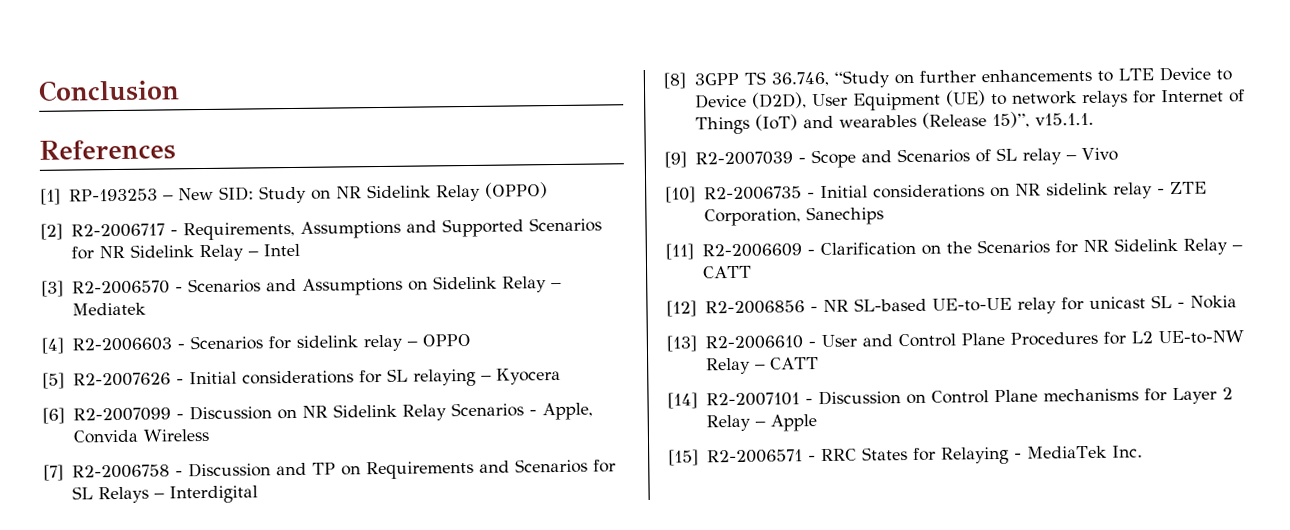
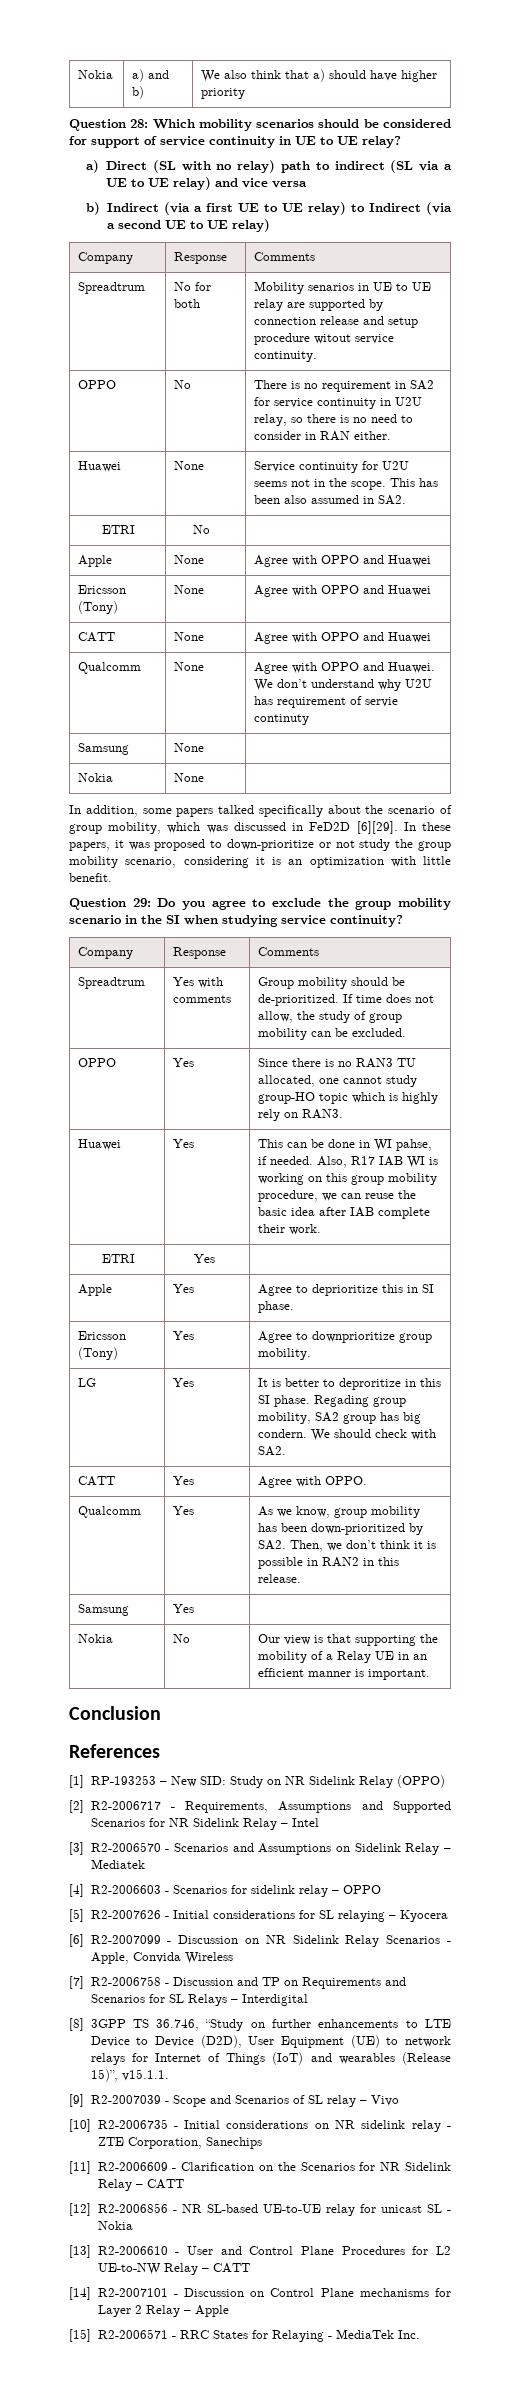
+ Nokia | a) and b) | We also think that a) should have higher priority
+ Question 28: Which mobility scenarios should be considered for support of service continuity in UE to UE relay?
+ a) Direct (SL with no relay) path to indirect (SL via a UE to UE relay) and vice versa
+ b) Indirect (via a first UE to UE relay) to Indirect (via a second UE to UE relay)
+ Company | Response | Comments
+ Spreadtrum | No for both | Mobility senarios in UE to UE relay are supported by connection release and setup procedure witout service continuity.
+ OPPO | No | There is no requirement in SA2 for service continuity in U2U relay, so there is no need to consider in RAN either.
+ Huawei | None | Service continuity for U2U seems not in the scope. This has been also assumed in SA2.
+ ETRI | No |
+ Apple | None | Agree with OPPO and Huawei
+ Ericsson (Tony) | None | Agree with OPPO and Huawei
+ CATT | None | Agree with OPPO and Huawei
+ Qualcomm | None | Agree with OPPO and Huawei. We don’t understand why U2U has requirement of servie continuty
+ Samsung | None |
+ Nokia | None |
+ In addition, some papers talked specifically about the scenario of group mobility, which was discussed in FeD2D [6][29]. In these papers, it was proposed to down-prioritize or not study the group mobility scenario, considering it is an optimization with little benefit.
+ Question 29: Do you agree to exclude the group mobility scenario in the SI when studying service continuity?
+ Company | Response | Comments
+ Spreadtrum | Yes with comments | Group mobility should be de-prioritized. If time does not allow, the study of group mobility can be excluded.
+ OPPO | Yes | Since there is no RAN3 TU allocated, one cannot study group-HO topic which is highly rely on RAN3.
+ Huawei | Yes | This can be done in WI pahse, if needed. Also, R17 IAB WI is working on this group mobility procedure, we can reuse the basic idea after IAB complete their work.
+ ETRI | Yes |
+ Apple | Yes | Agree to deprioritize this in SI phase.
+ Ericsson (Tony) | Yes | Agree to downprioritize group mobility.
+ LG | Yes | It is better to deproritize in this SI phase. Regading group mobility, SA2 group has big condern. We should check with SA2.
+ CATT | Yes | Agree with OPPO.
+ Qualcomm | Yes | As we know, group mobility has been down-prioritized by SA2. Then, we don’t think it is possible in RAN2 in this release.
+ Samsung | Yes |
+ Nokia | No | Our view is that supporting the mobility of a Relay UE in an efficient manner is important.

